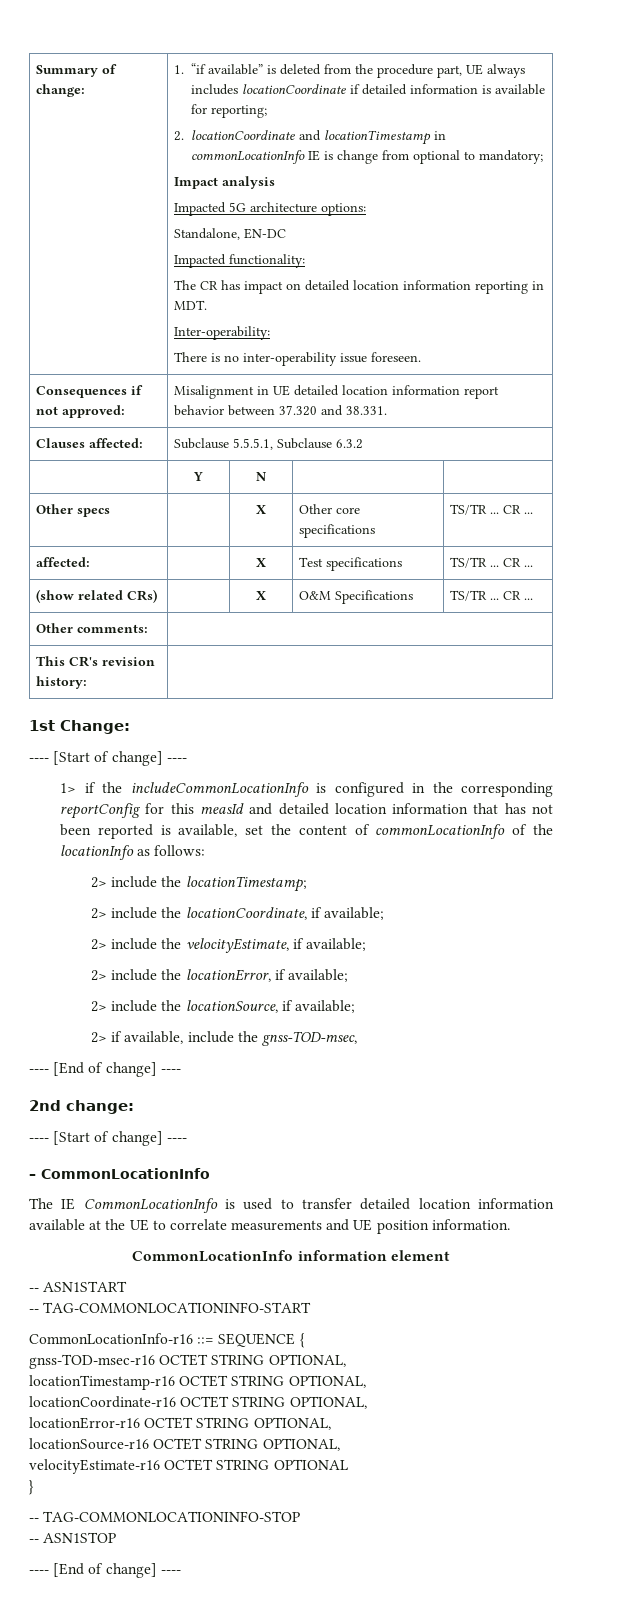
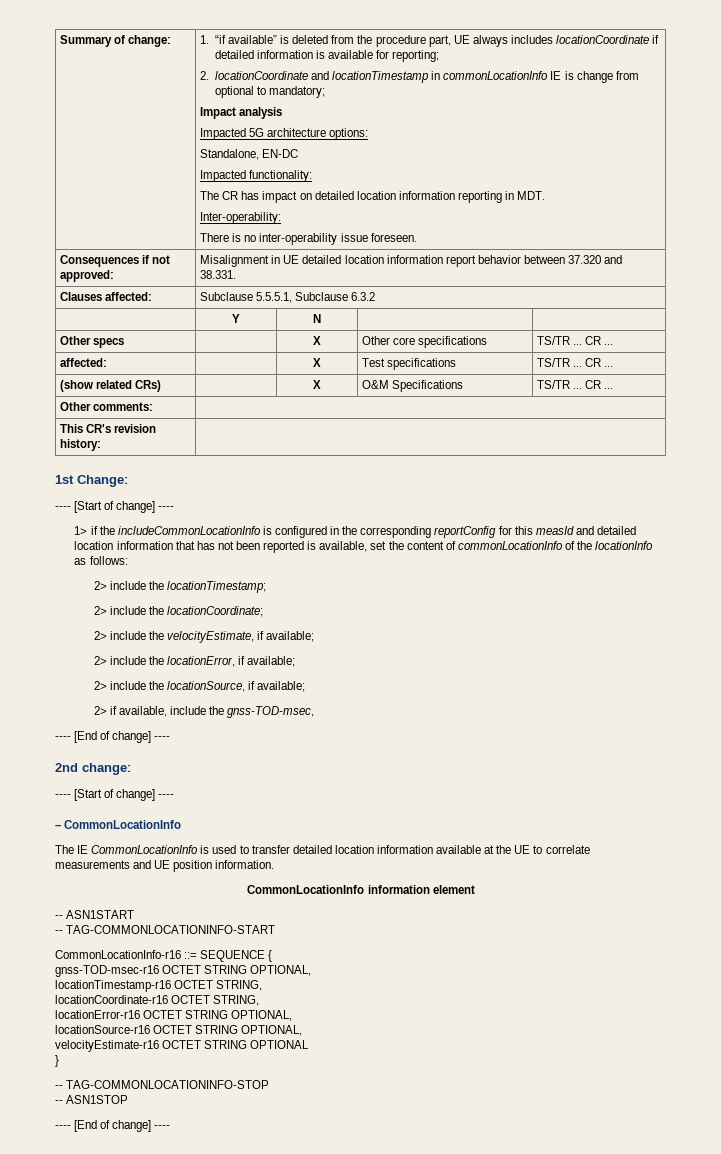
- 2> include the locationCoordinate, if available;
+ 2> include the locationCoordinate;
- locationTimestamp-r16 OCTET STRING OPTIONAL,
+ locationTimestamp-r16 OCTET STRING,
- locationCoordinate-r16 OCTET STRING OPTIONAL,
+ locationCoordinate-r16 OCTET STRING,

